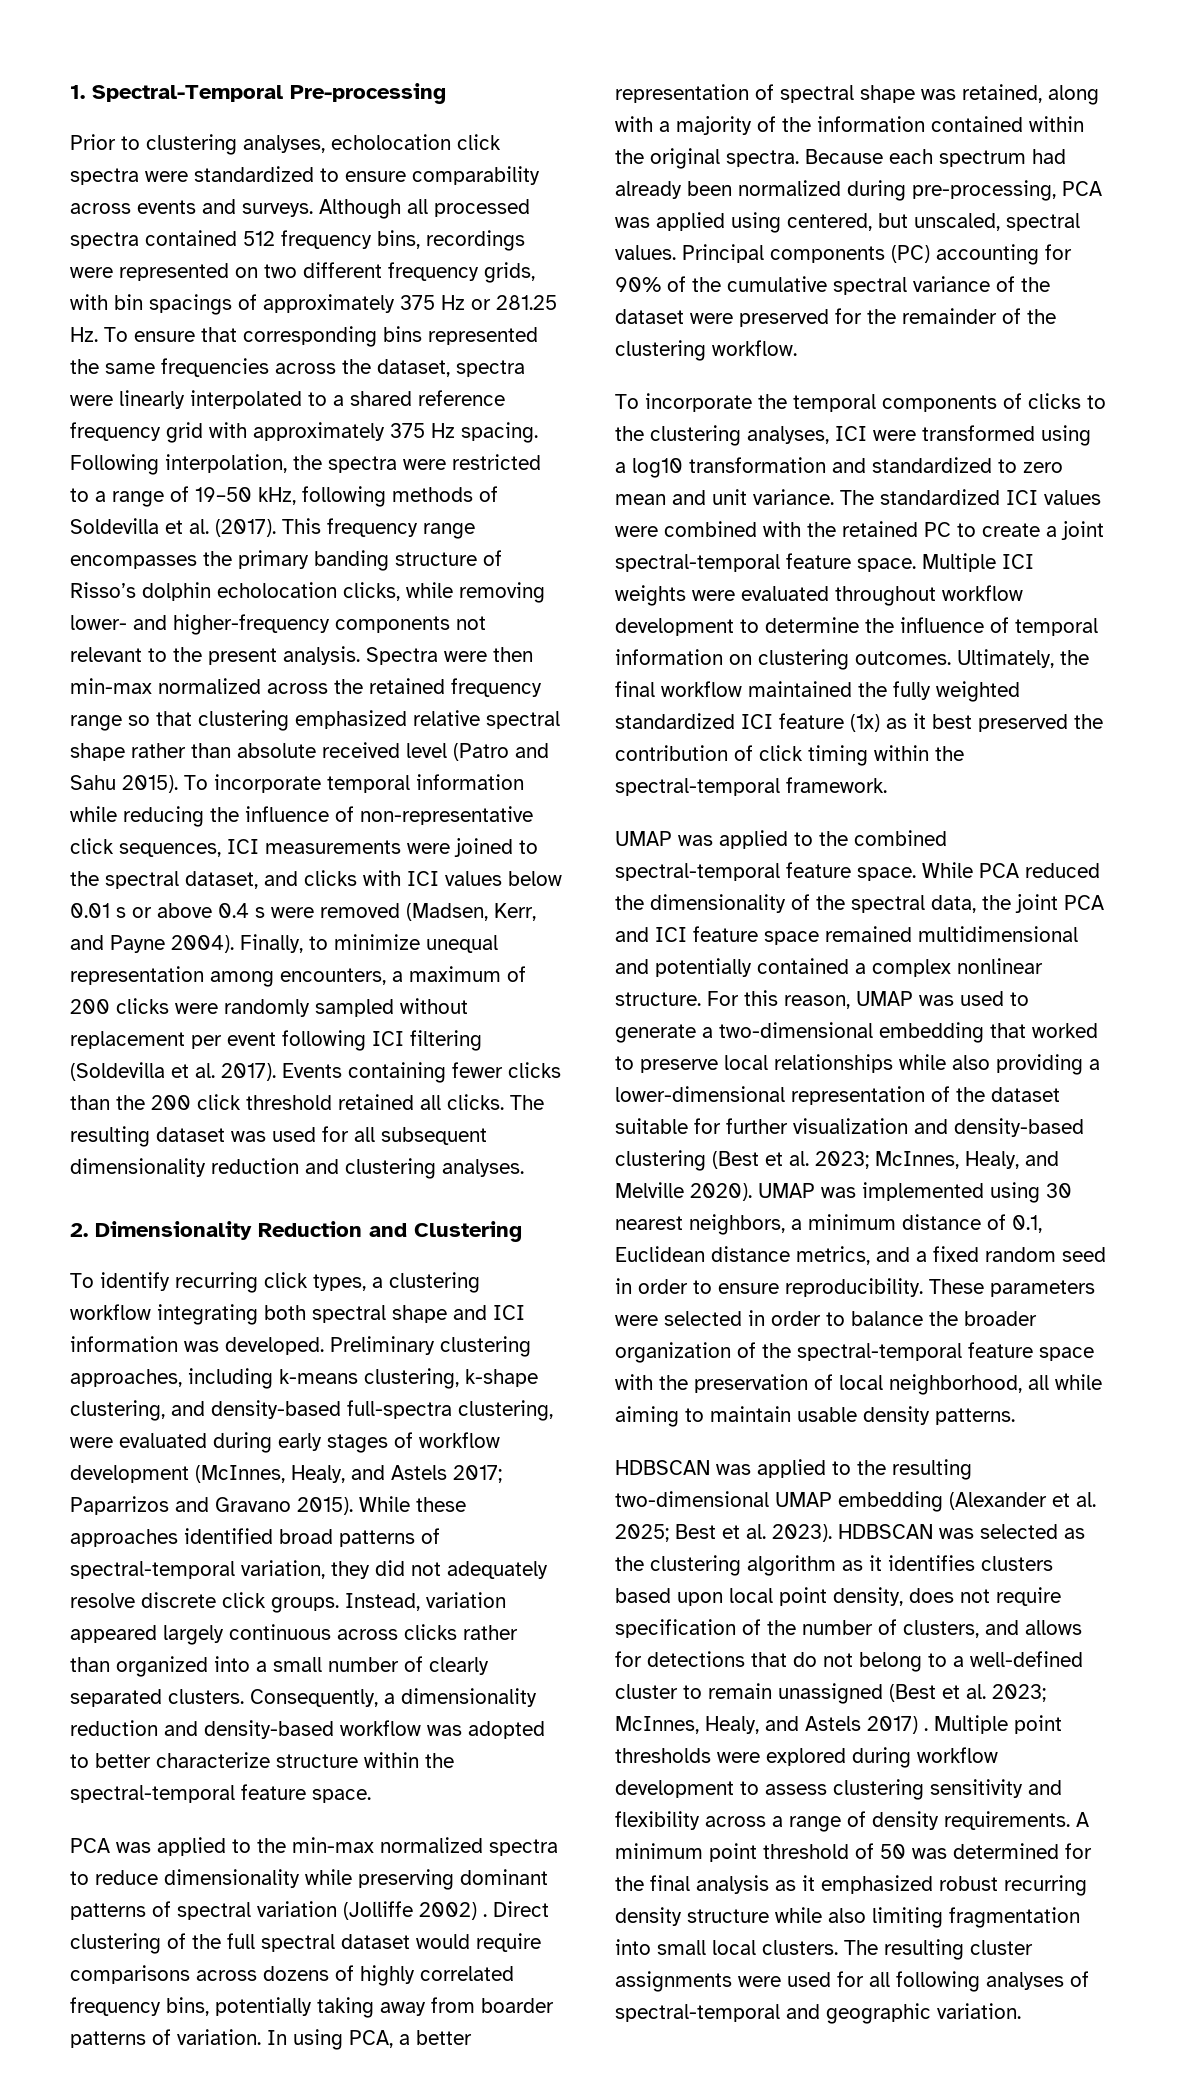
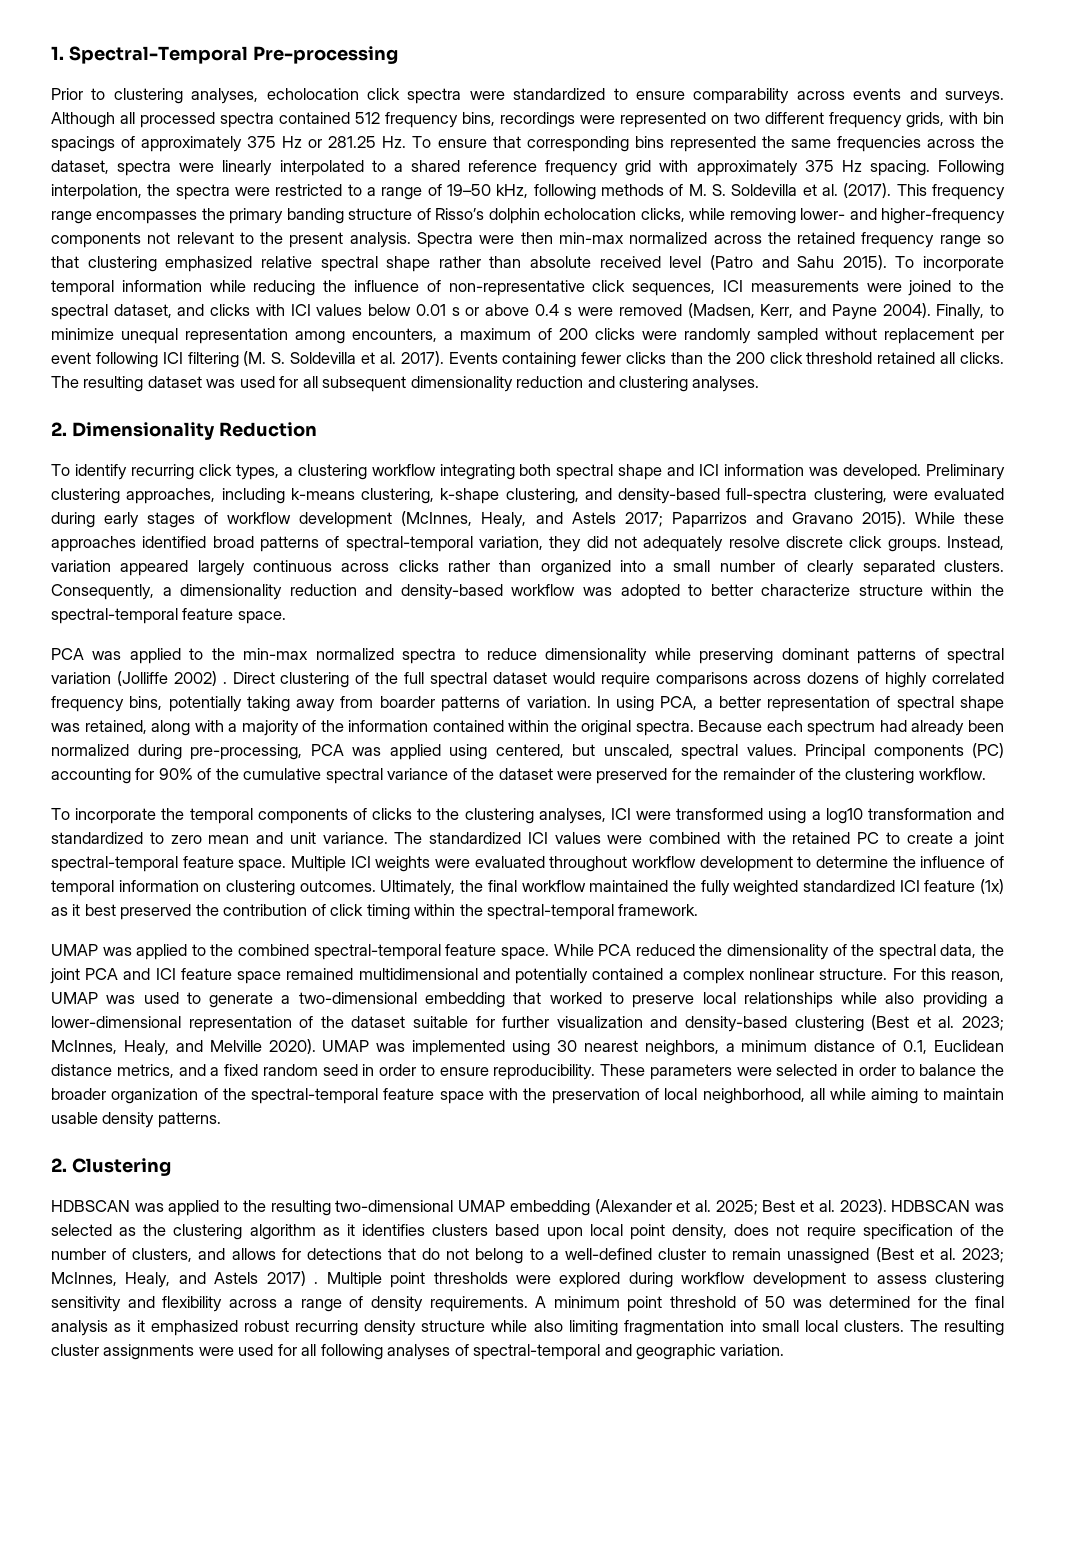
- Following interpolation, the spectra were restricted to a range of 19–50 kHz, following methods of Soldevilla et al. (2017).
+ Following interpolation, the spectra were restricted to a range of 19–50 kHz, following methods of M. S. Soldevilla et al. (2017).
- Finally, to minimize unequal representation among encounters, a maximum of 200 clicks were randomly sampled without replacement per event following ICI filtering (Soldevilla et al. 2017).
+ Finally, to minimize unequal representation among encounters, a maximum of 200 clicks were randomly sampled without replacement per event following ICI filtering (M. S. Soldevilla et al. 2017).
- 2. Dimensionality Reduction and Clustering
+ 2. Dimensionality Reduction
+ 2. Clustering

